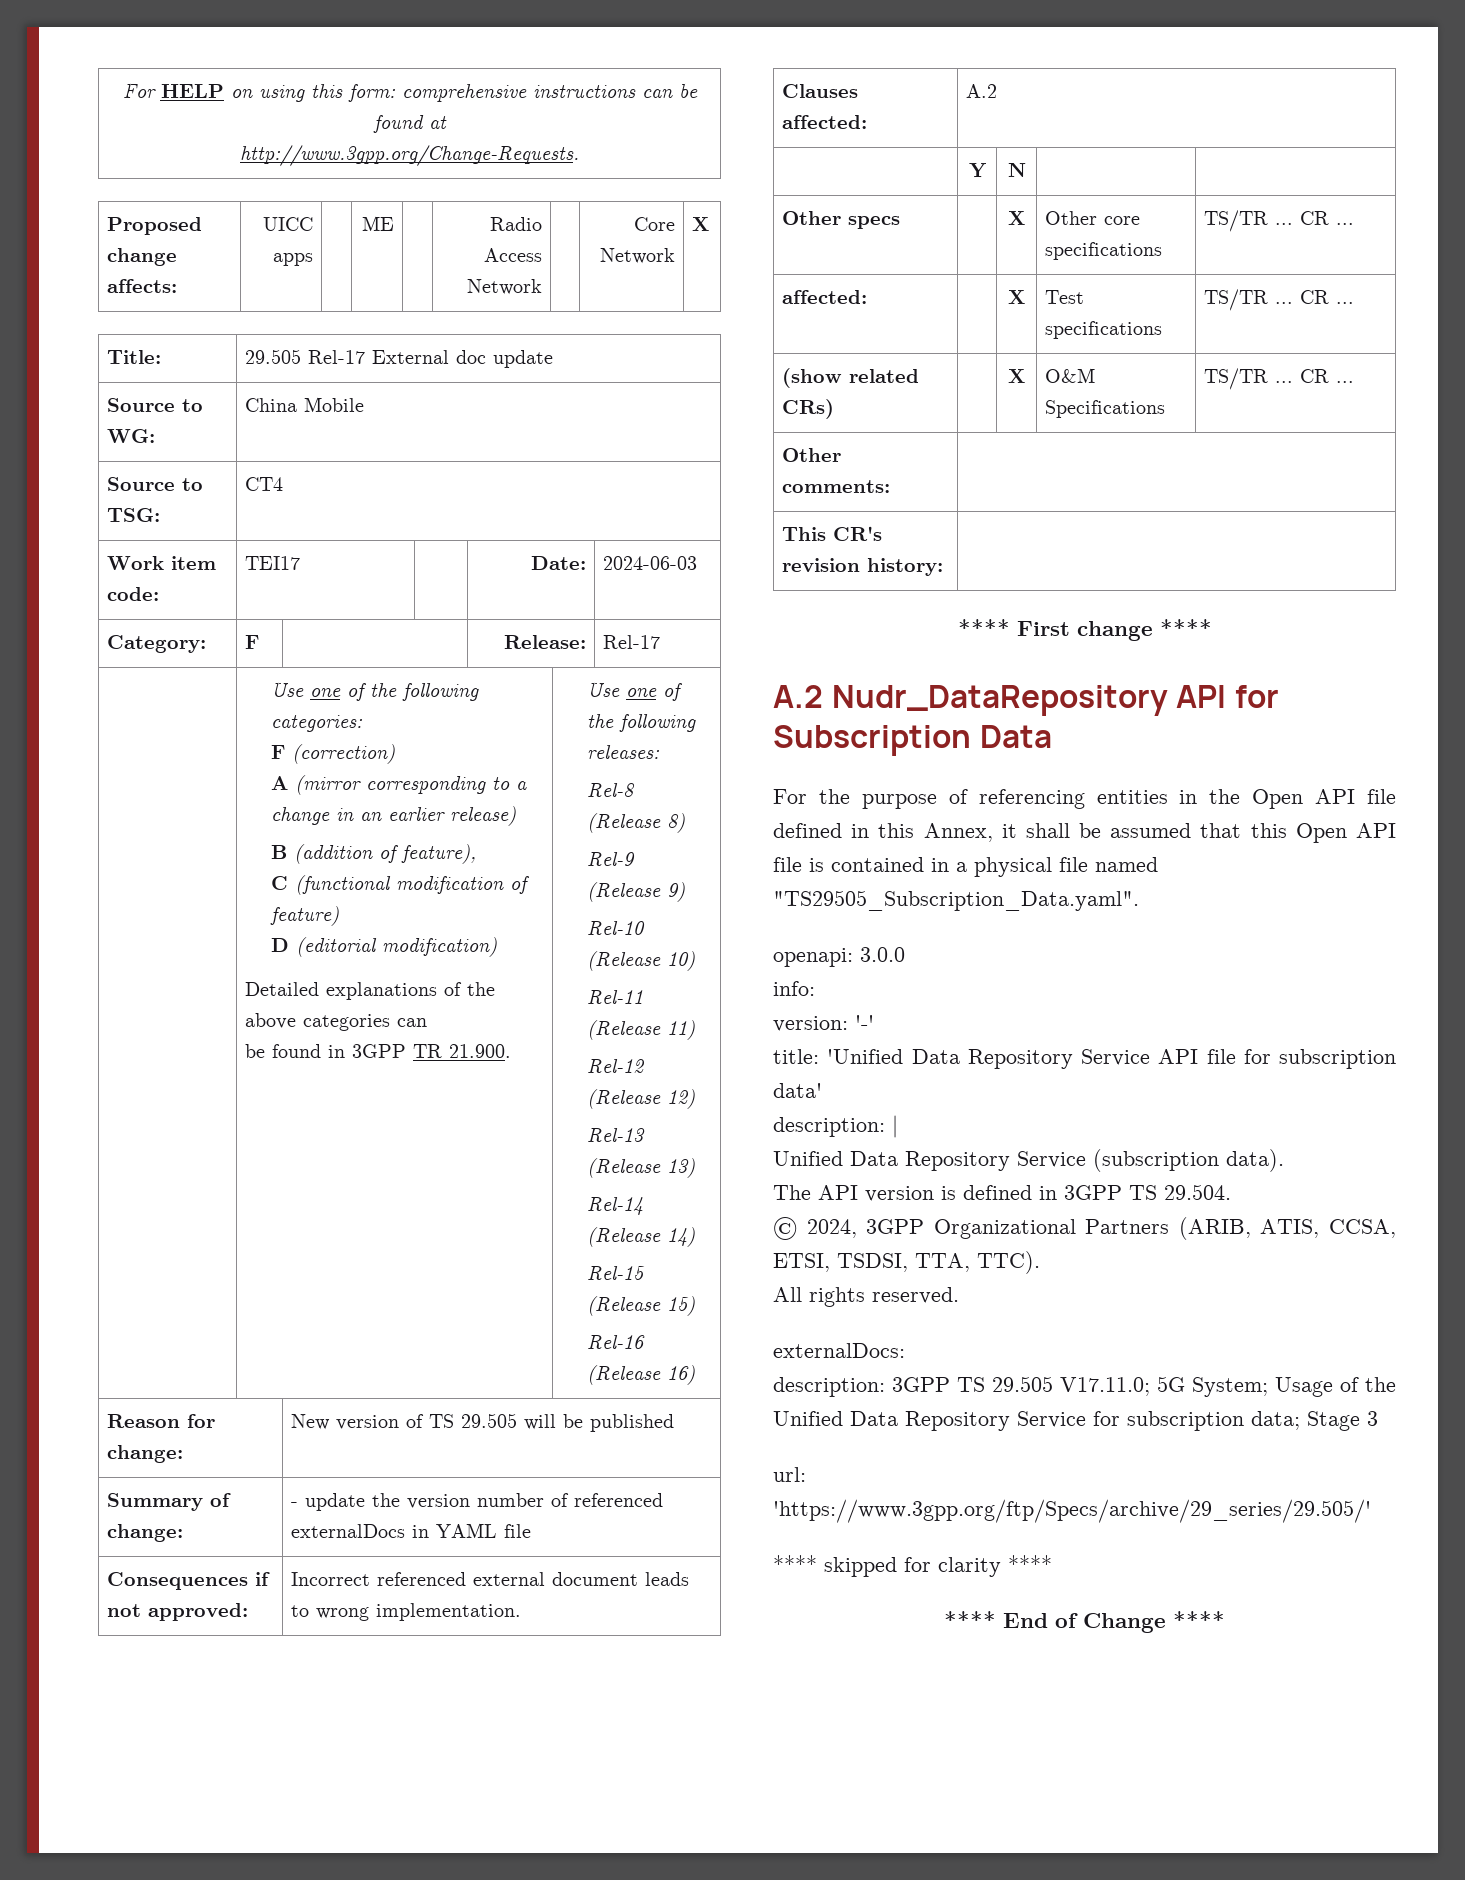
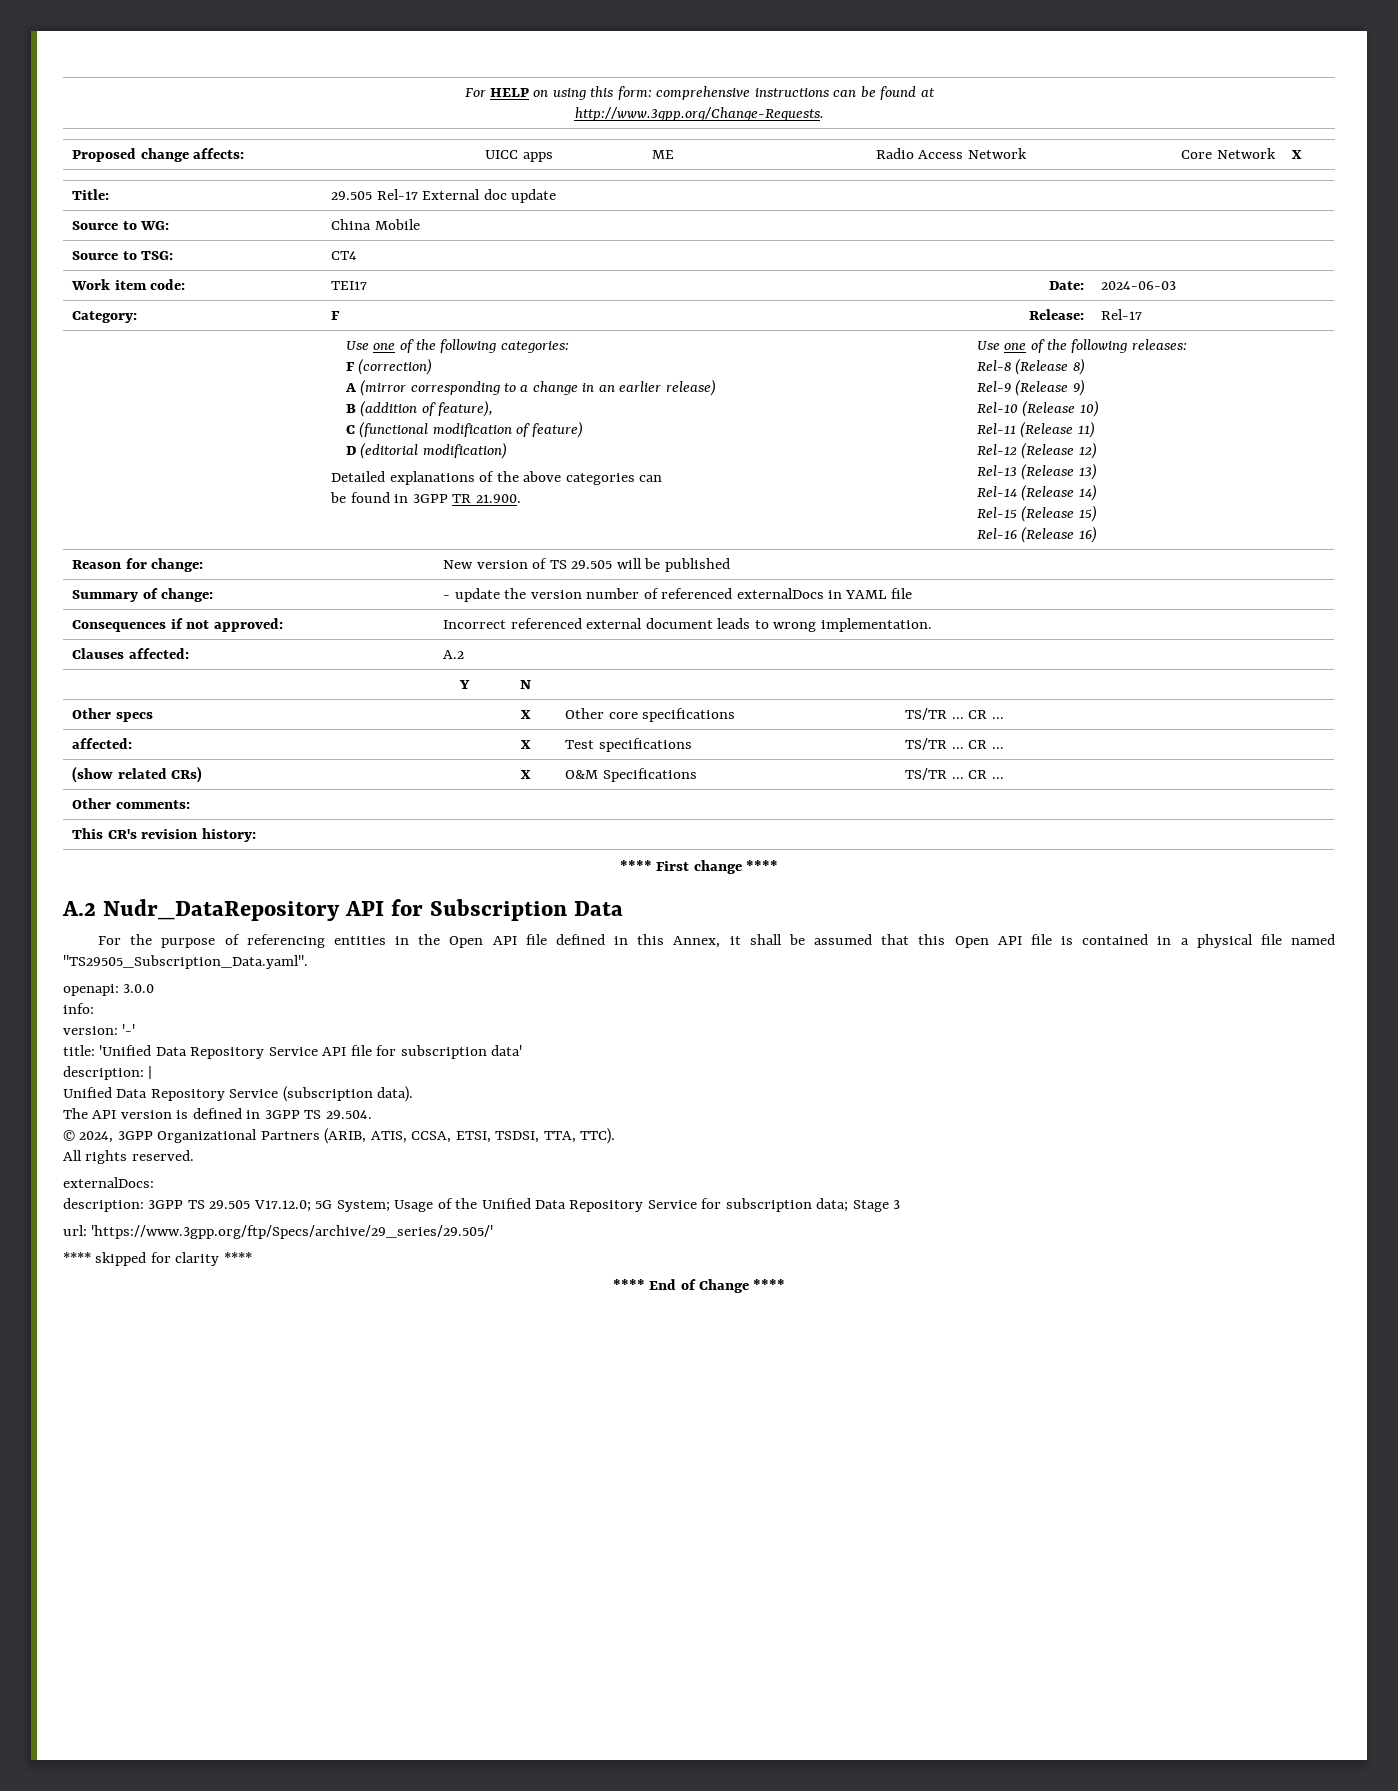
- description: 3GPP TS 29.505 V17.11.0; 5G System; Usage of the Unified Data Repository Service for subscription data; Stage 3
+ description: 3GPP TS 29.505 V17.12.0; 5G System; Usage of the Unified Data Repository Service for subscription data; Stage 3

